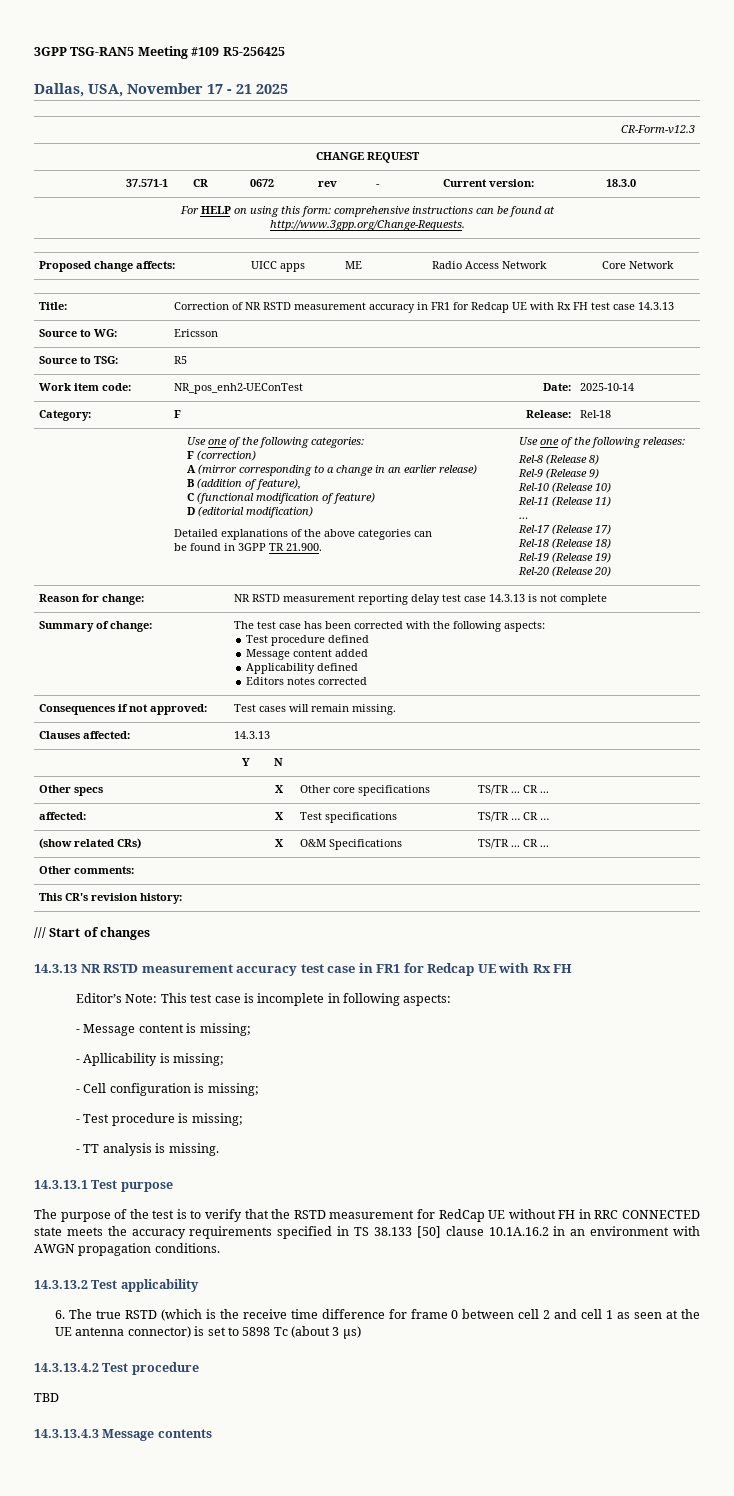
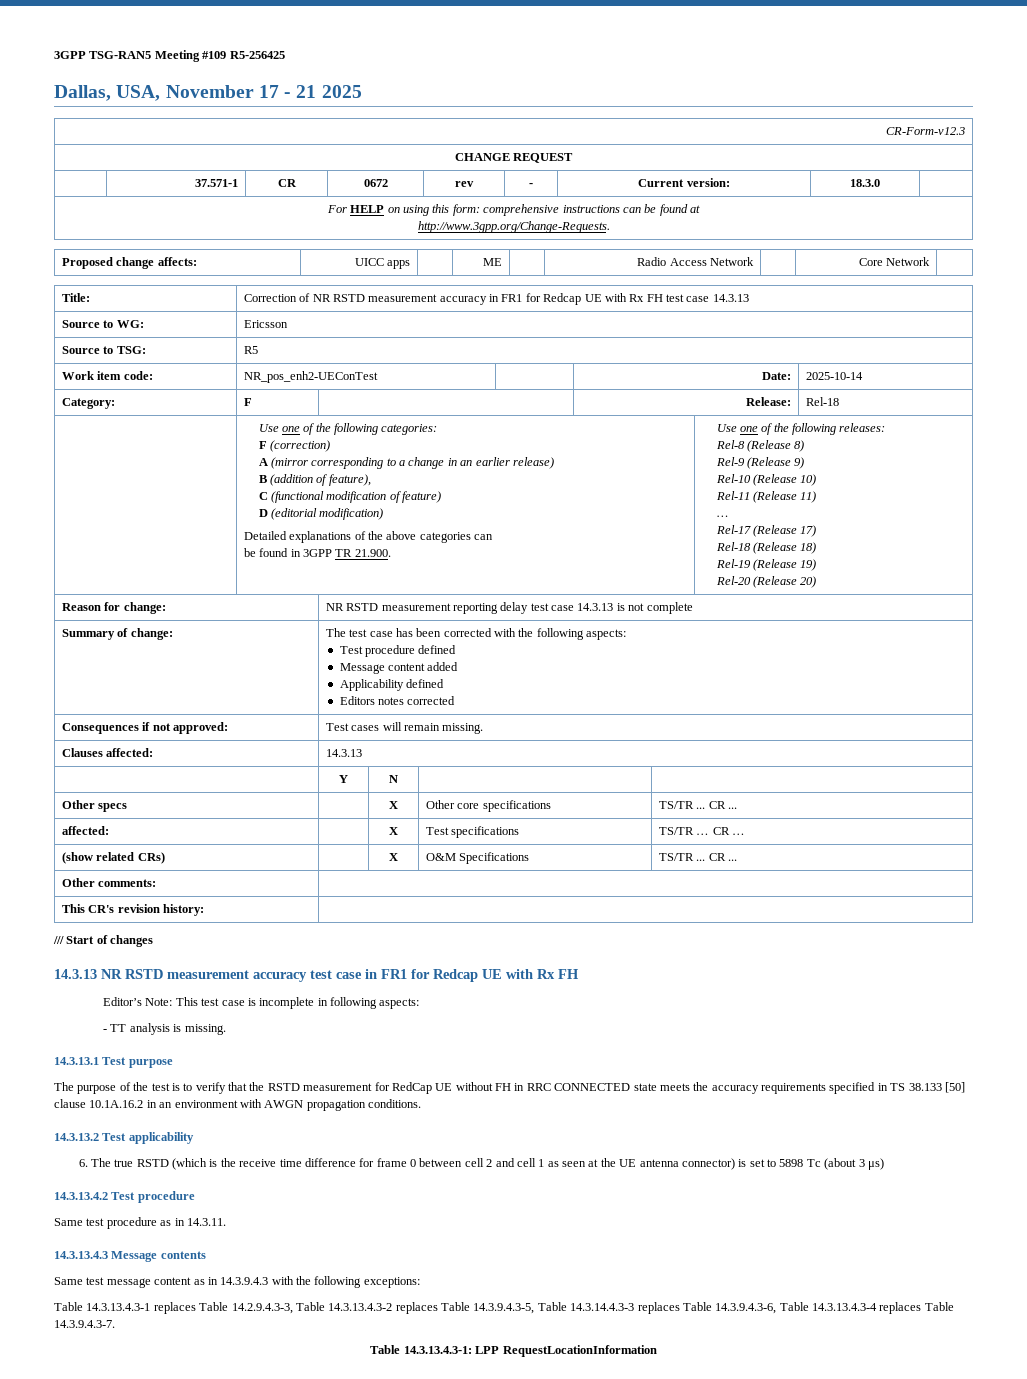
- - Message content is missing;
- - Apllicability is missing;
- - Cell configuration is missing;
- - Test procedure is missing;
- TBD
+ Same test procedure as in 14.3.11.
  14.3.13.4.3 Message contents
+ Same test message content as in 14.3.9.4.3 with the following exceptions:
+ Table 14.3.13.4.3-1 replaces Table 14.2.9.4.3-3, Table 14.3.13.4.3-2 replaces Table 14.3.9.4.3-5, Table 14.3.14.4.3-3 replaces Table 14.3.9.4.3-6, Table 14.3.13.4.3-4 replaces Table 14.3.9.4.3-7.
+ Table 14.3.13.4.3-1: LPP RequestLocationInformation

